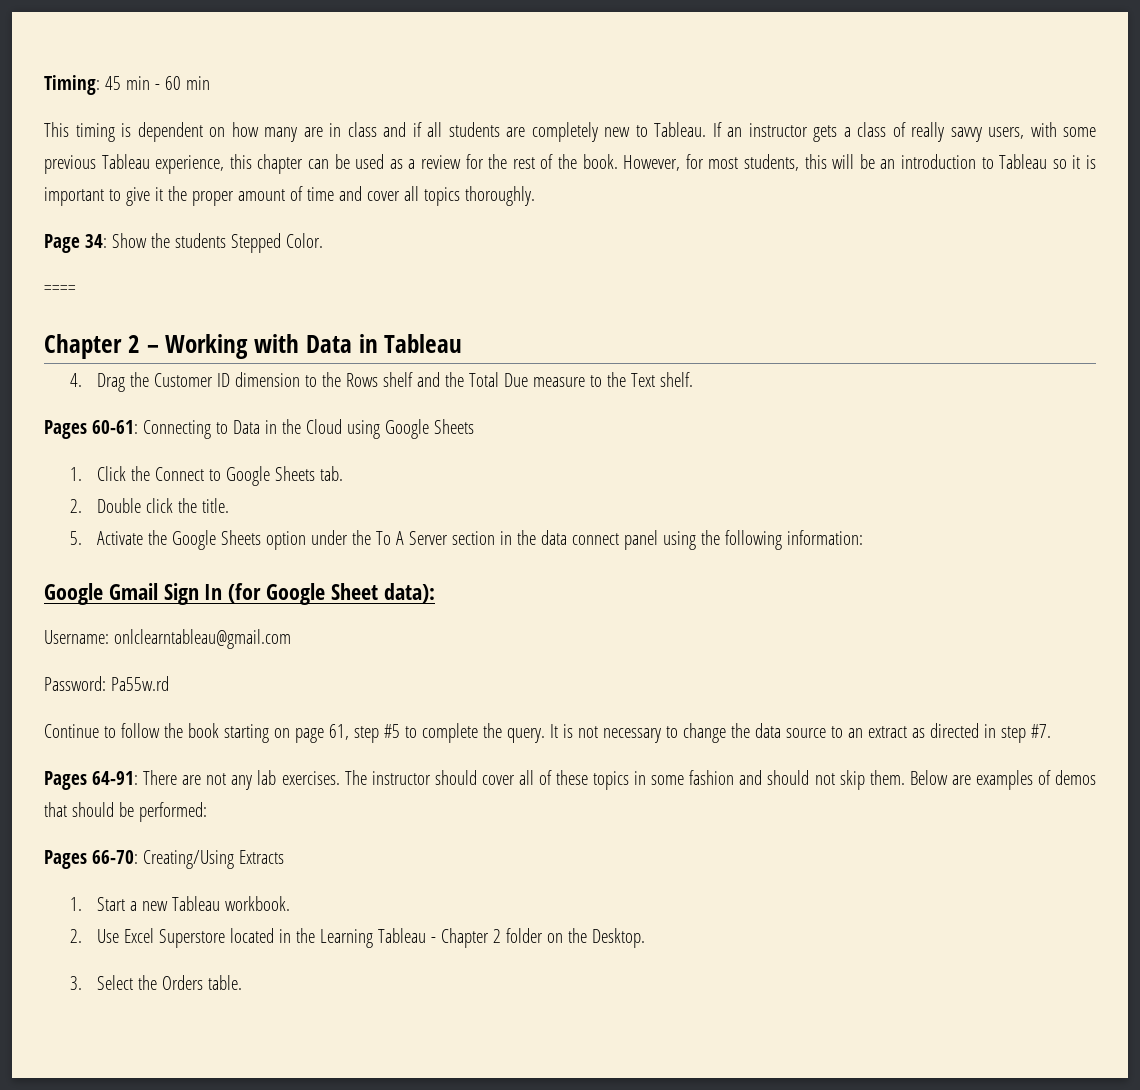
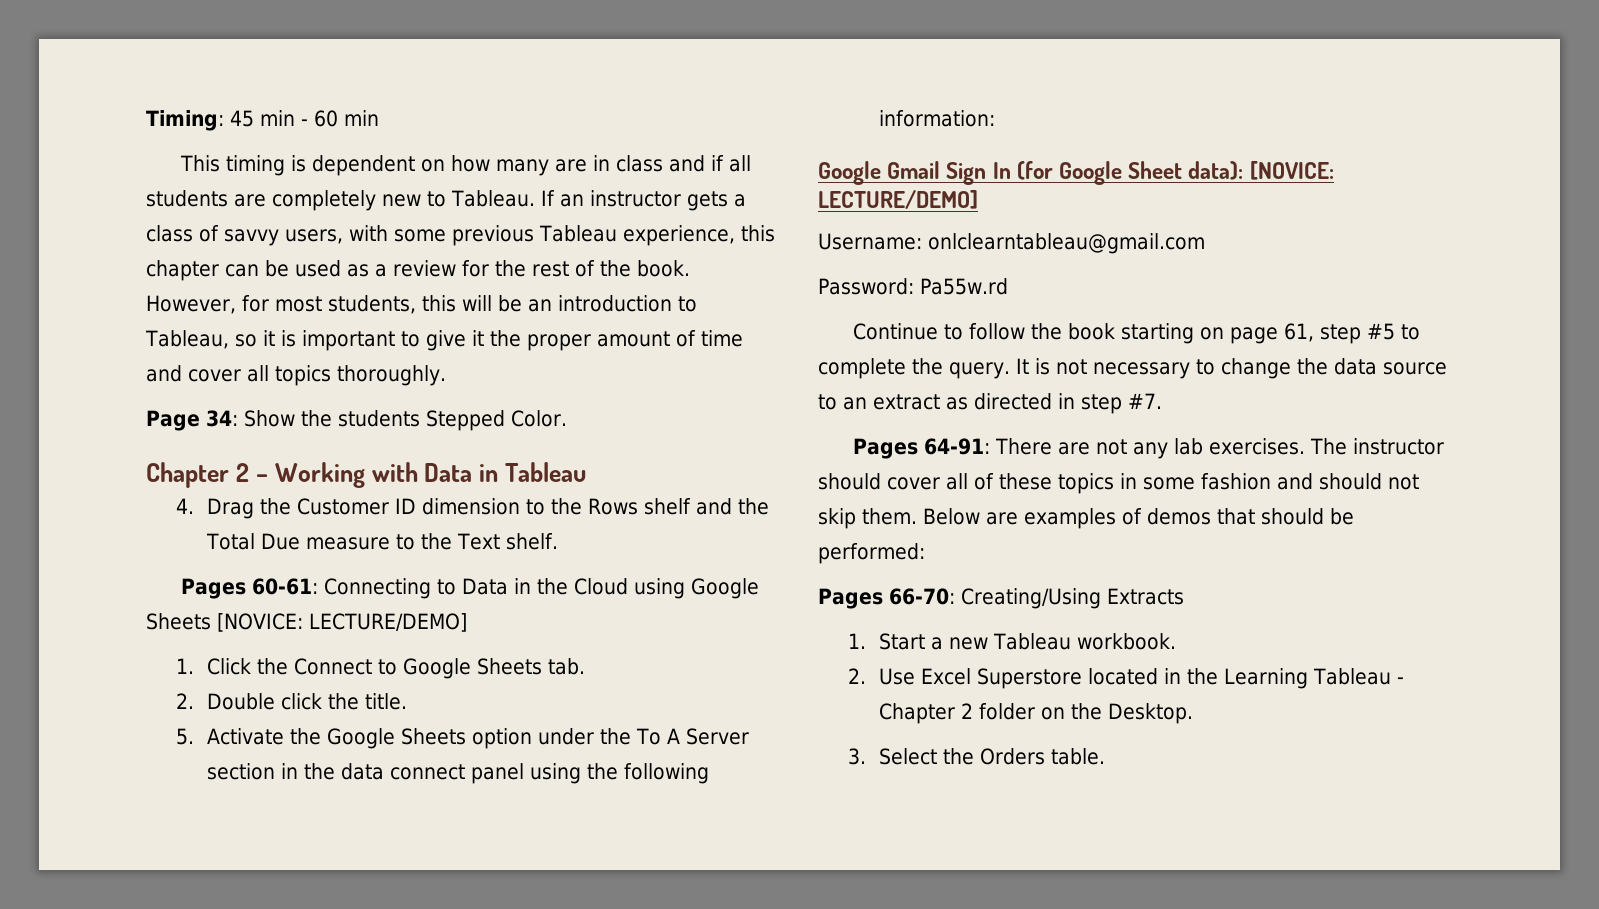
- If an instructor gets a class of really savvy users, with some previous Tableau experience, this chapter can be used as a review for the rest of the book.
+ If an instructor gets a class of savvy users, with some previous Tableau experience, this chapter can be used as a review for the rest of the book.
- However, for most students, this will be an introduction to Tableau so it is important to give it the proper amount of time and cover all topics thoroughly.
+ However, for most students, this will be an introduction to Tableau, so it is important to give it the proper amount of time and cover all topics thoroughly.
- ====
- Pages 60-61: Connecting to Data in the Cloud using Google Sheets
+ Pages 60-61: Connecting to Data in the Cloud using Google Sheets [NOVICE: LECTURE/DEMO]
- Google Gmail Sign In (for Google Sheet data):
+ Google Gmail Sign In (for Google Sheet data): [NOVICE: LECTURE/DEMO]

